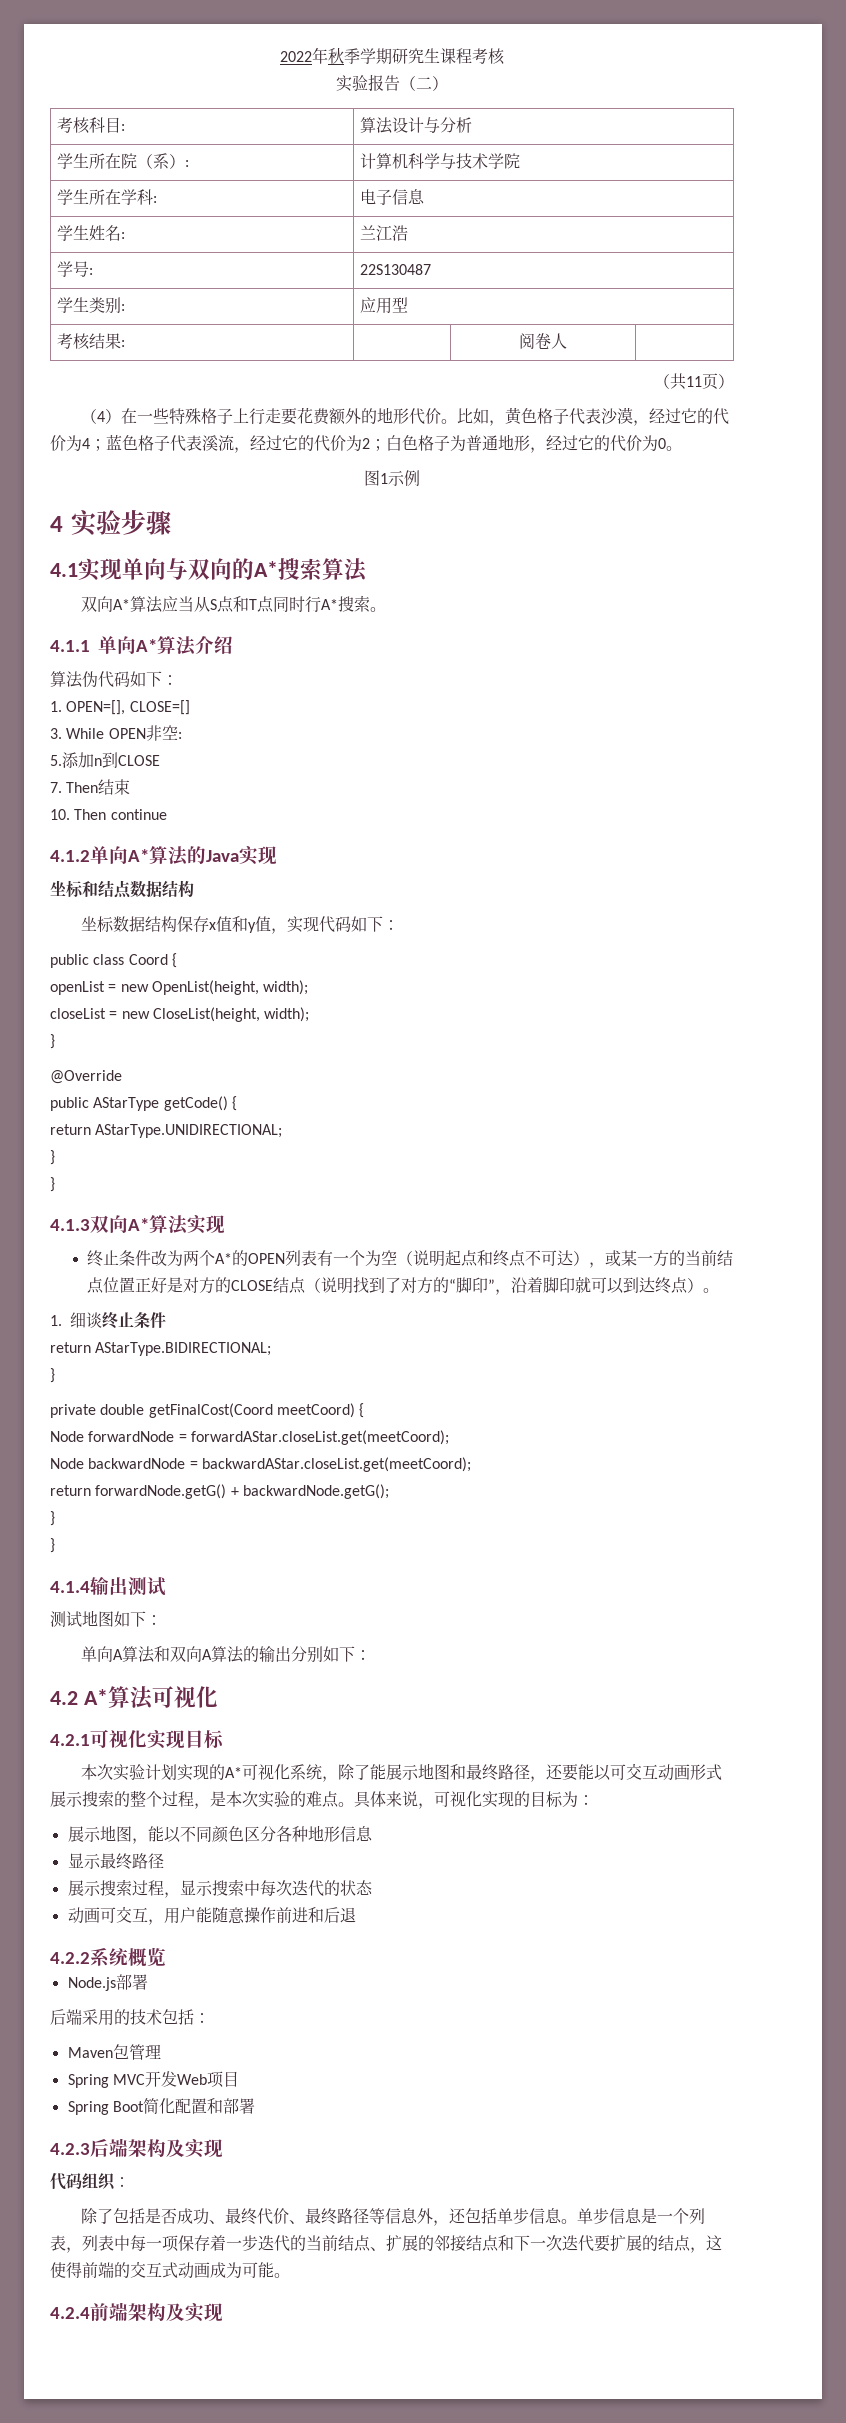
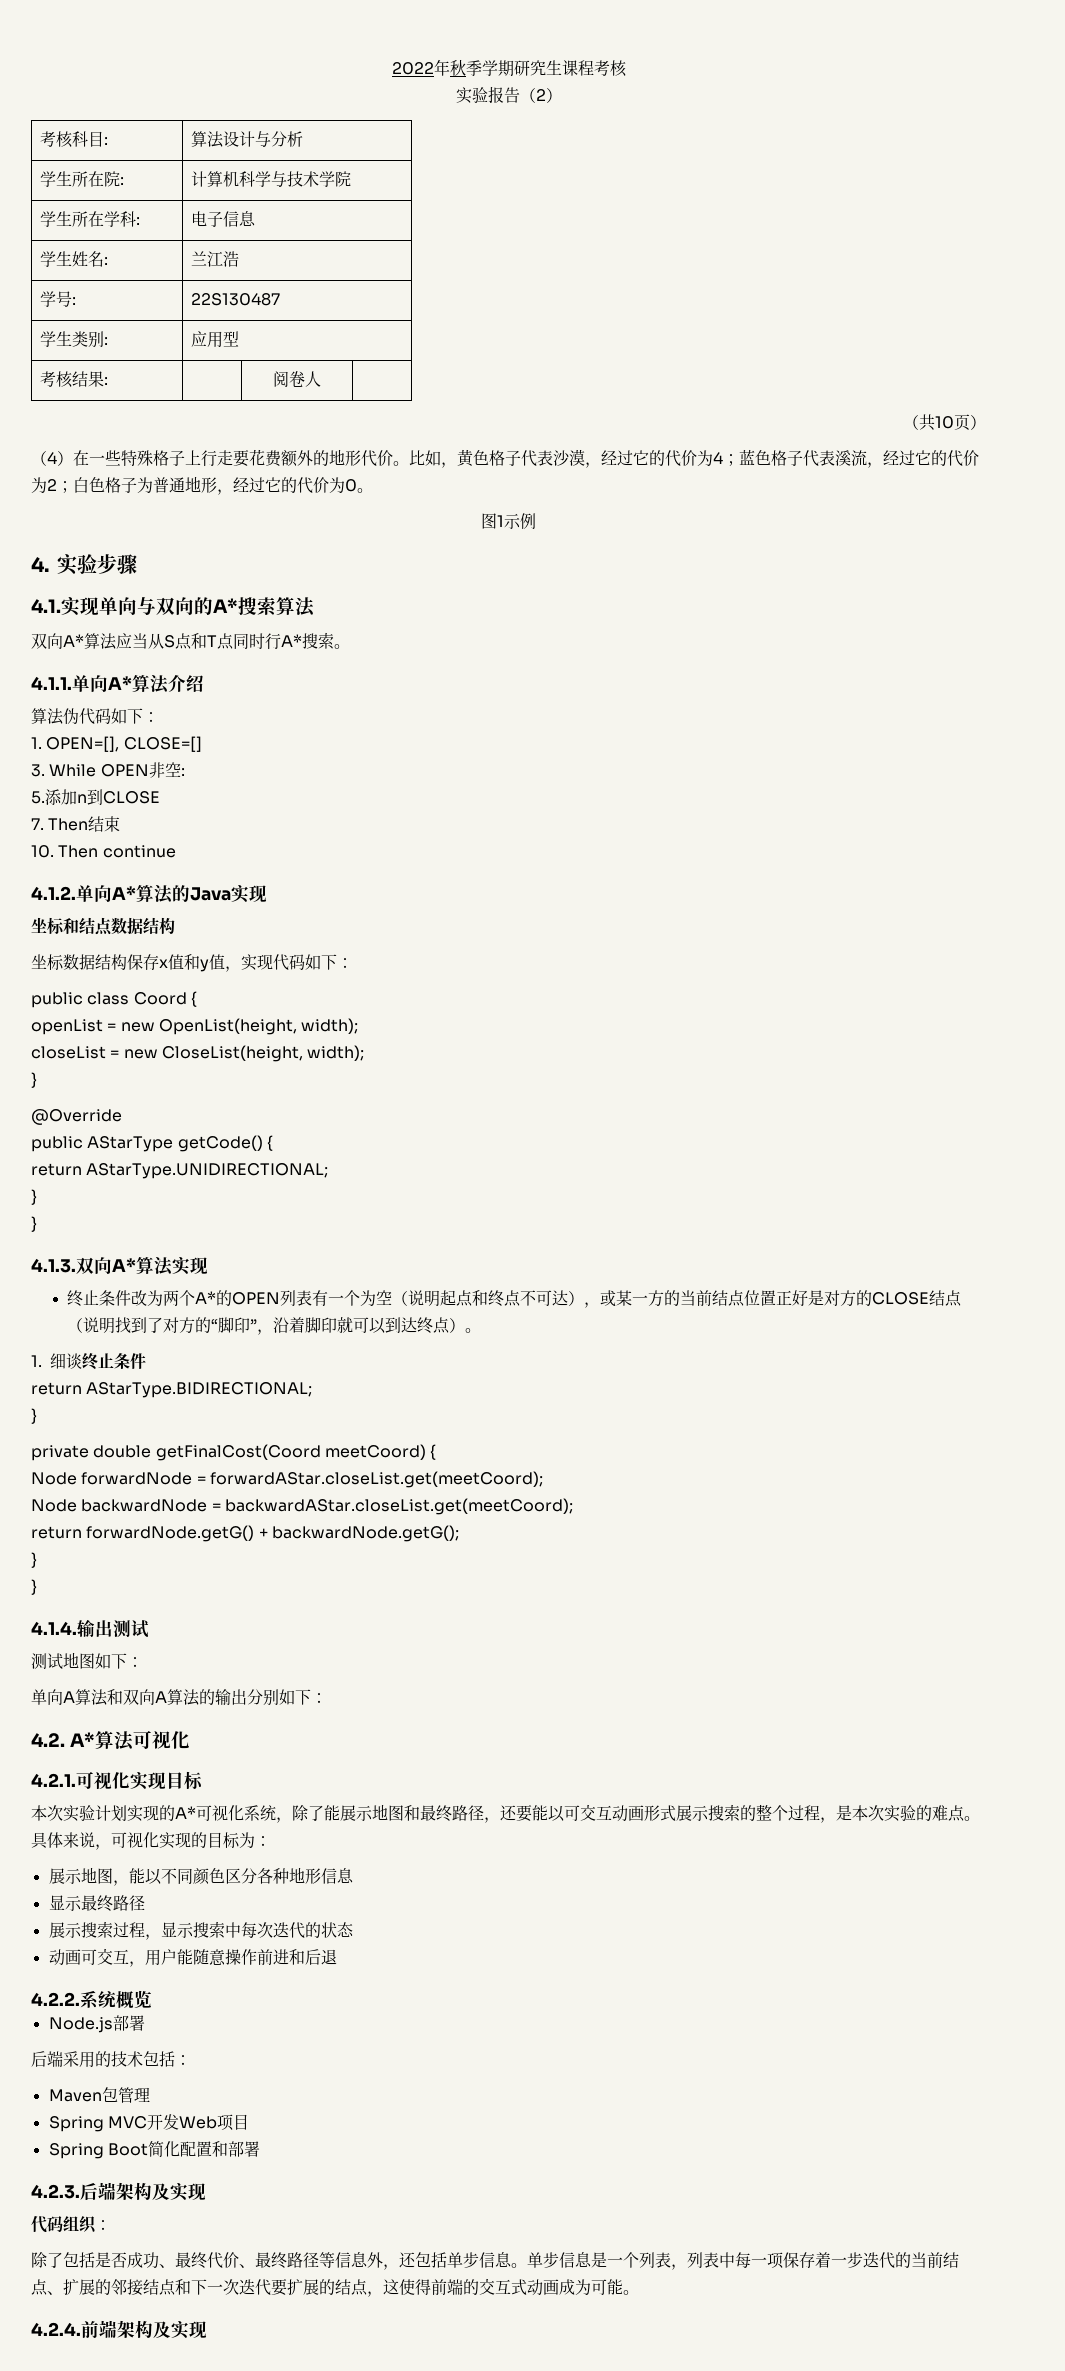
- 实验报告（二）
+ 实验报告（2）
- 学生所在院（系）: | 计算机科学与技术学院
+ 学生所在院: | 计算机科学与技术学院
- （共11页）
+ （共10页）
- 4实验步骤
+ 4.实验步骤
- 4.1实现单向与双向的A*搜索算法
+ 4.1.实现单向与双向的A*搜索算法
- 4.1.1单向A*算法介绍
+ 4.1.1.单向A*算法介绍
- 4.1.2单向A*算法的Java实现
+ 4.1.2.单向A*算法的Java实现
- 4.1.3双向A*算法实现
+ 4.1.3.双向A*算法实现
- 4.1.4输出测试
+ 4.1.4.输出测试
- 4.2 A*算法可视化
+ 4.2. A*算法可视化
- 4.2.1可视化实现目标
+ 4.2.1.可视化实现目标
- 4.2.2系统概览
+ 4.2.2.系统概览
- 4.2.3后端架构及实现
+ 4.2.3.后端架构及实现
- 4.2.4前端架构及实现
+ 4.2.4.前端架构及实现

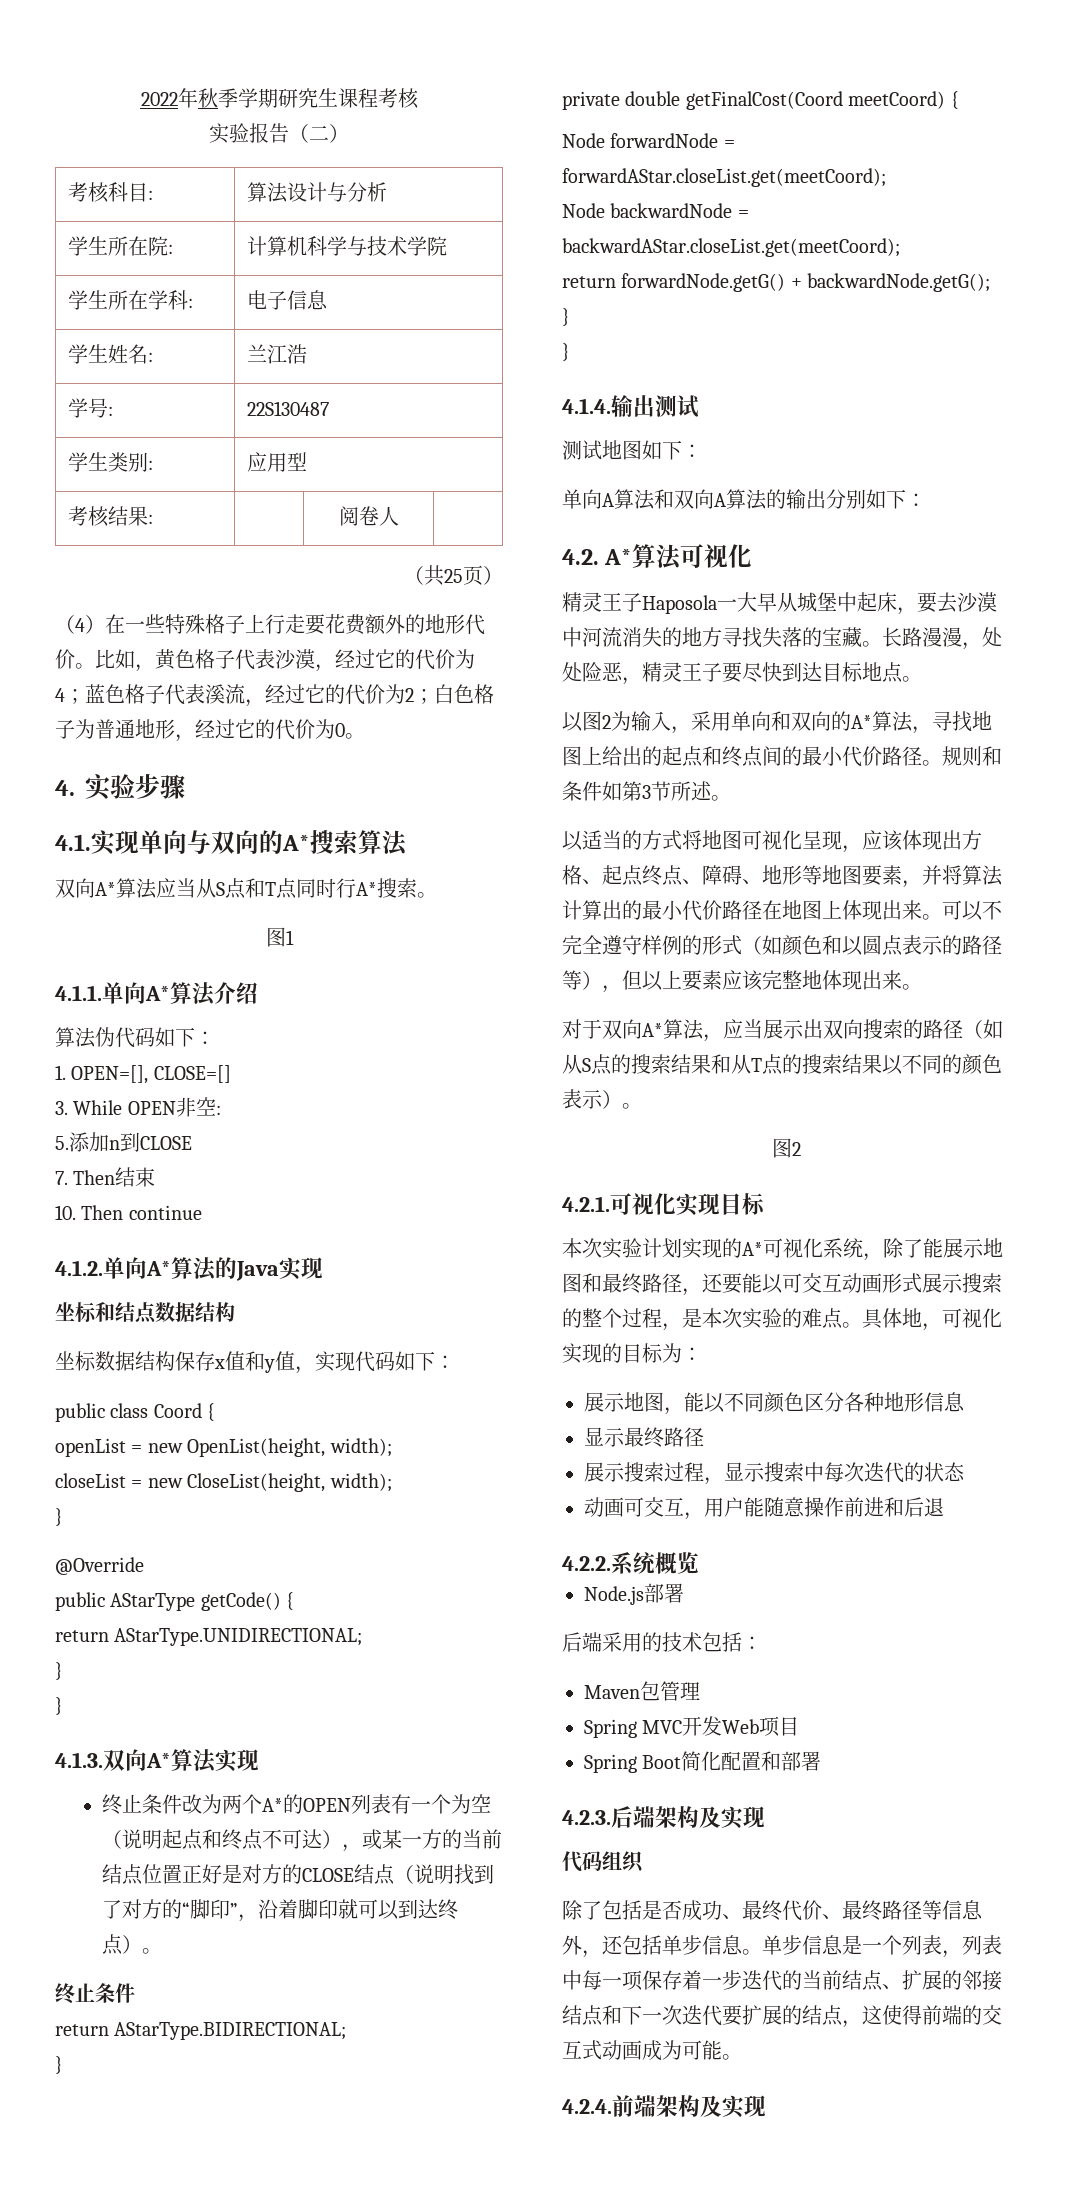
- 实验报告（2）
+ 实验报告（二）
- （共10页）
+ （共25页）
- 图1示例
+ 图1
  终止条件改为两个A*的OPEN列表有一个为空（说明起点和终点不可达），或某一方的当前结点位置正好是对方的CLOSE结点（说明找到了对方的“脚印”，沿着脚印就可以到达终点）。
- 1.细谈终止条件
+ 终止条件
+ 精灵王子Haposola一大早从城堡中起床，要去沙漠中河流消失的地方寻找失落的宝藏。长路漫漫，处处险恶，精灵王子要尽快到达目标地点。
+ 以图2为输入，采用单向和双向的A*算法，寻找地图上给出的起点和终点间的最小代价路径。规则和条件如第3节所述。
+ 以适当的方式将地图可视化呈现，应该体现出方格、起点终点、障碍、地形等地图要素，并将算法计算出的最小代价路径在地图上体现出来。可以不完全遵守样例的形式（如颜色和以圆点表示的路径等），但以上要素应该完整地体现出来。
+ 对于双向A*算法，应当展示出双向搜索的路径（如从S点的搜索结果和从T点的搜索结果以不同的颜色表示）。
+ 图2
- 具体来说，可视化实现的目标为：
+ 具体地，可视化实现的目标为：
- 代码组织：
+ 代码组织

